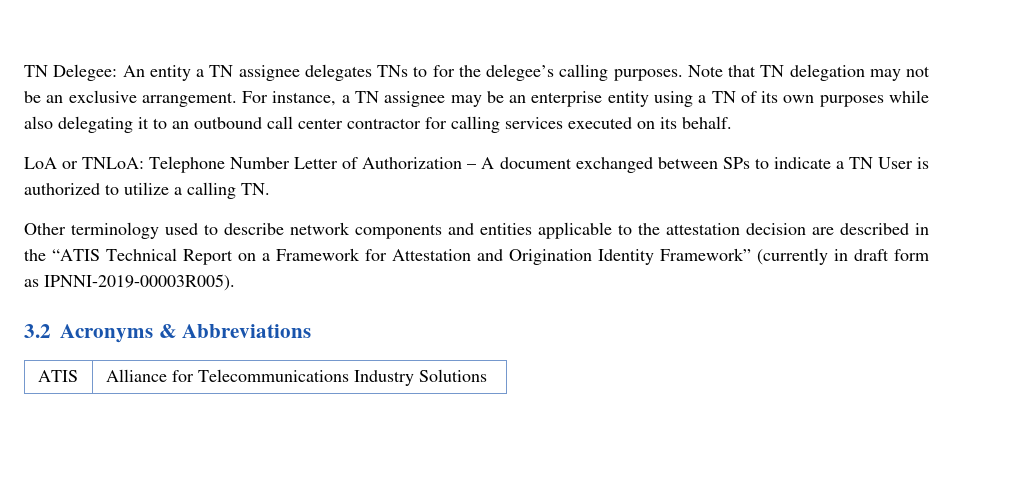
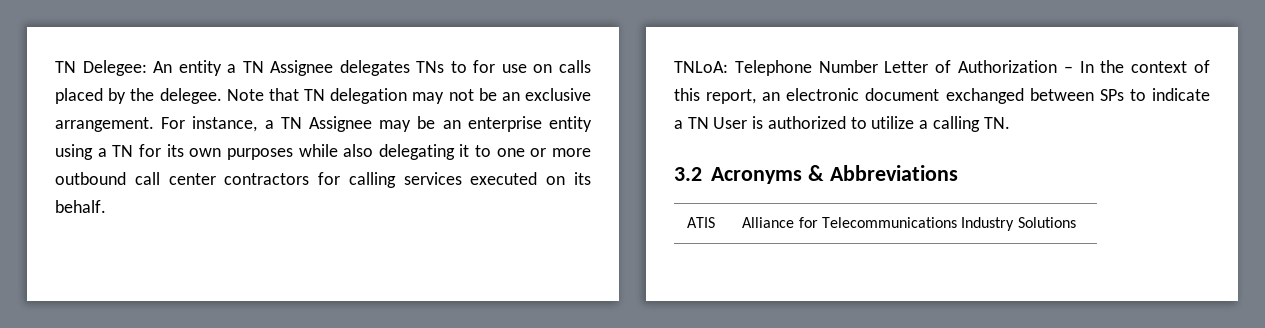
- TN Delegee: An entity a TN assignee delegates TNs to for the delegee’s calling purposes.
+ TN Delegee: An entity a TN Assignee delegates TNs to for use on calls placed by the delegee.
- For instance, a TN assignee may be an enterprise entity using a TN of its own purposes while also delegating it to an outbound call center contractor for calling services executed on its behalf.
+ For instance, a TN Assignee may be an enterprise entity using a TN for its own purposes while also delegating it to one or more outbound call center contractors for calling services executed on its behalf.
- LoA or TNLoA: Telephone Number Letter of Authorization – A document exchanged between SPs to indicate a TN User is authorized to utilize a calling TN.
+ TNLoA: Telephone Number Letter of Authorization – In the context of this report, an electronic document exchanged between SPs to indicate a TN User is authorized to utilize a calling TN.
- Other terminology used to describe network components and entities applicable to the attestation decision are described in the “ATIS Technical Report on a Framework for Attestation and Origination Identity Framework” (currently in draft form as IPNNI-2019-00003R005).

